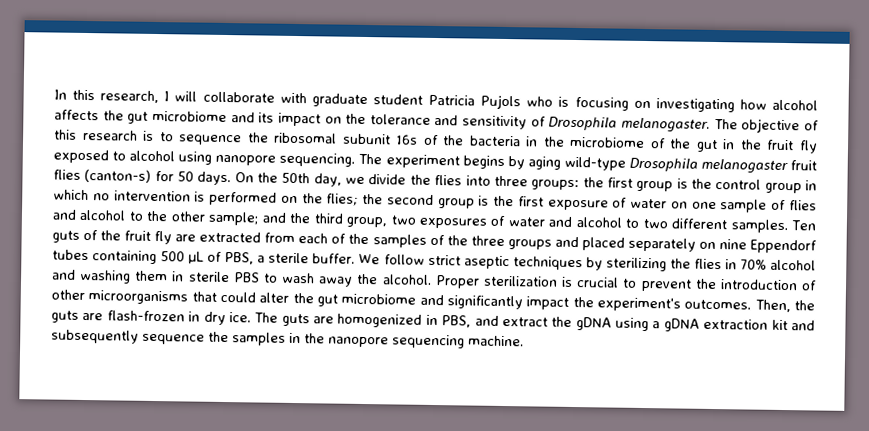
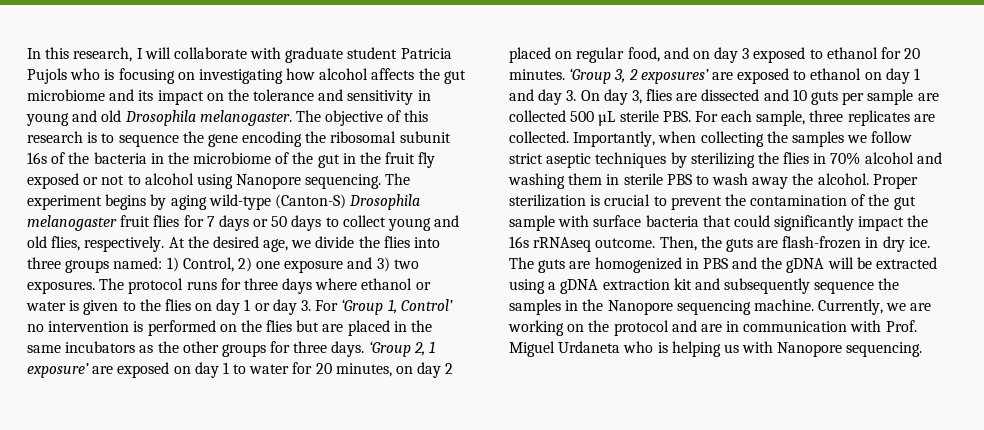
- In this research, I will collaborate with graduate student Patricia Pujols who is focusing on investigating how alcohol affects the gut microbiome and its impact on the tolerance and sensitivity of Drosophila melanogaster.
+ In this research, I will collaborate with graduate student Patricia Pujols who is focusing on investigating how alcohol affects the gut microbiome and its impact on the tolerance and sensitivity in young and old Drosophila melanogaster.
- The objective of this research is to sequence the ribosomal subunit 16s of the bacteria in the microbiome of the gut in the fruit fly exposed to alcohol using nanopore sequencing.
+ The objective of this research is to sequence the gene encoding the ribosomal subunit 16s of the bacteria in the microbiome of the gut in the fruit fly exposed or not to alcohol using Nanopore sequencing.
- The experiment begins by aging wild-type Drosophila melanogaster fruit flies (canton-s) for 50 days. On the 50th day, we divide the flies into three groups: the first group is the control group in which no intervention is performed on the flies; the second group is the first exposure of water on one sample of flies and alcohol to the other sample; and the third group, two exposures of water and alcohol to two different samples. Ten guts of the fruit fly are extracted from each of the samples of the three groups and placed separately on nine Eppendorf tubes containing 500 µL of PBS, a sterile buffer. We follow strict aseptic techniques by sterilizing the flies in 70% alcohol and washing them in sterile PBS to wash away the alcohol.
+ The experiment begins by aging wild-type (Canton-S) Drosophila melanogaster fruit flies for 7 days or 50 days to collect young and old flies, respectively. At the desired age, we divide the flies into three groups named: 1) Control, 2) one exposure and 3) two exposures. The protocol runs for three days where ethanol or water is given to the flies on day 1 or day 3. For ‘Group 1, Control’ no intervention is performed on the flies but are placed in the same incubators as the other groups for three days. ‘Group 2, 1 exposure’ are exposed on day 1 to water for 20 minutes, on day 2 placed on regular food, and on day 3 exposed to ethanol for 20 minutes. ‘Group 3, 2 exposures’ are exposed to ethanol on day 1 and day 3. On day 3, flies are dissected and 10 guts per sample are collected 500 µL sterile PBS. For each sample, three replicates are collected. Importantly, when collecting the samples we follow strict aseptic techniques by sterilizing the flies in 70% alcohol and washing them in sterile PBS to wash away the alcohol.
- Proper sterilization is crucial to prevent the introduction of other microorganisms that could alter the gut microbiome and significantly impact the experiment's outcomes.
+ Proper sterilization is crucial to prevent the contamination of the gut sample with surface bacteria that could significantly impact the 16s rRNAseq outcome.
- The guts are homogenized in PBS, and extract the gDNA using a gDNA extraction kit and subsequently sequence the samples in the nanopore sequencing machine.
+ The guts are homogenized in PBS and the gDNA will be extracted using a gDNA extraction kit and subsequently sequence the samples in the Nanopore sequencing machine.
+ Currently, we are working on the protocol and are in communication with Prof. Miguel Urdaneta who is helping us with Nanopore sequencing.

